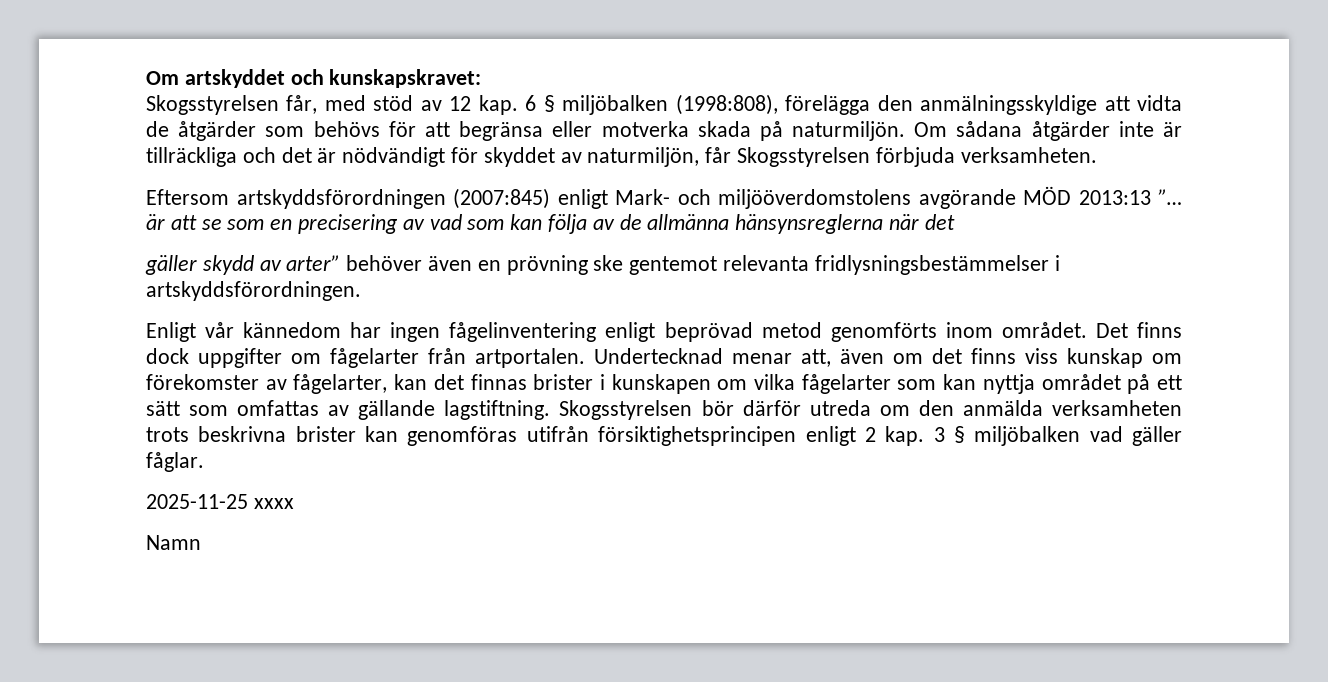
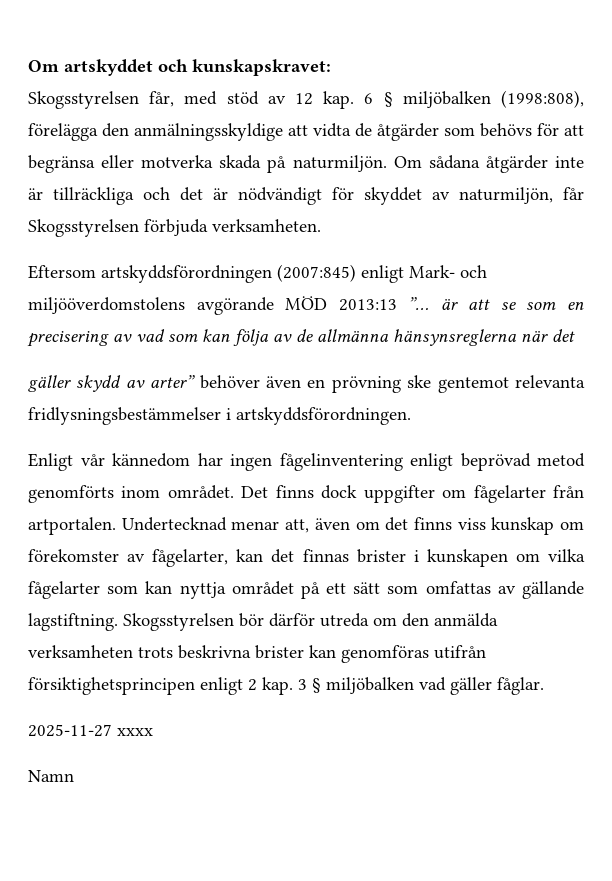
- 2025-11-25 xxxx
+ 2025-11-27 xxxx

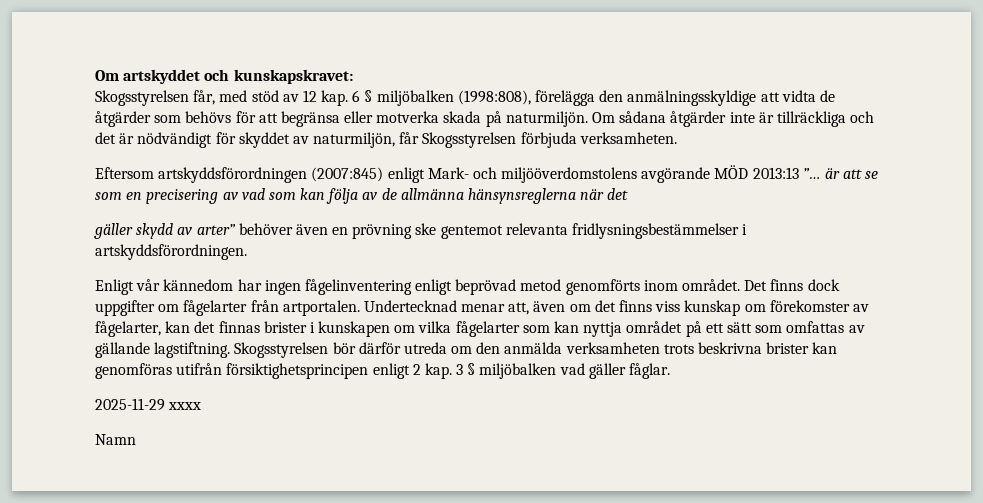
- 2025-11-27 xxxx
+ 2025-11-29 xxxx

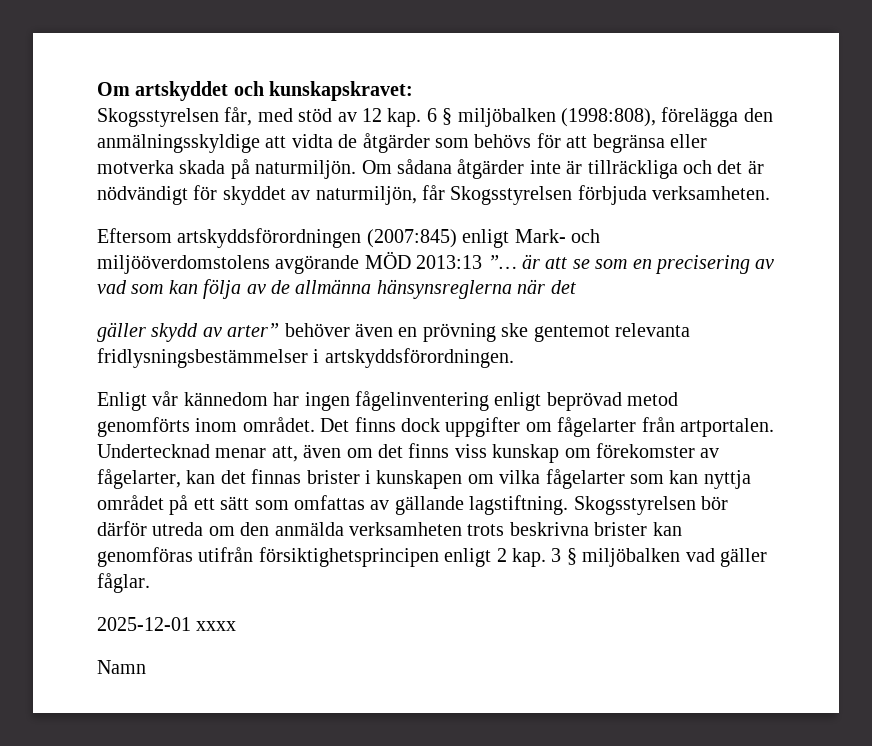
- 2025-11-29 xxxx
+ 2025-12-01 xxxx

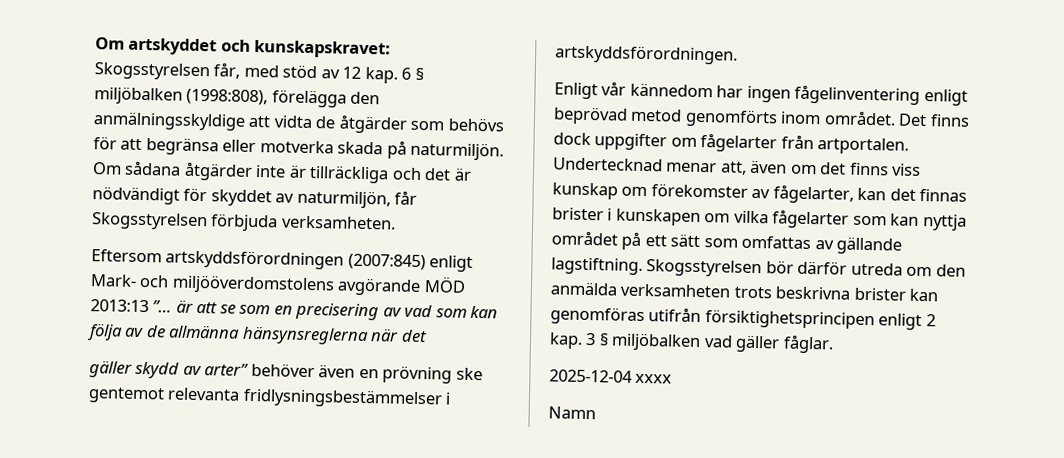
- 2025-12-01 xxxx
+ 2025-12-04 xxxx

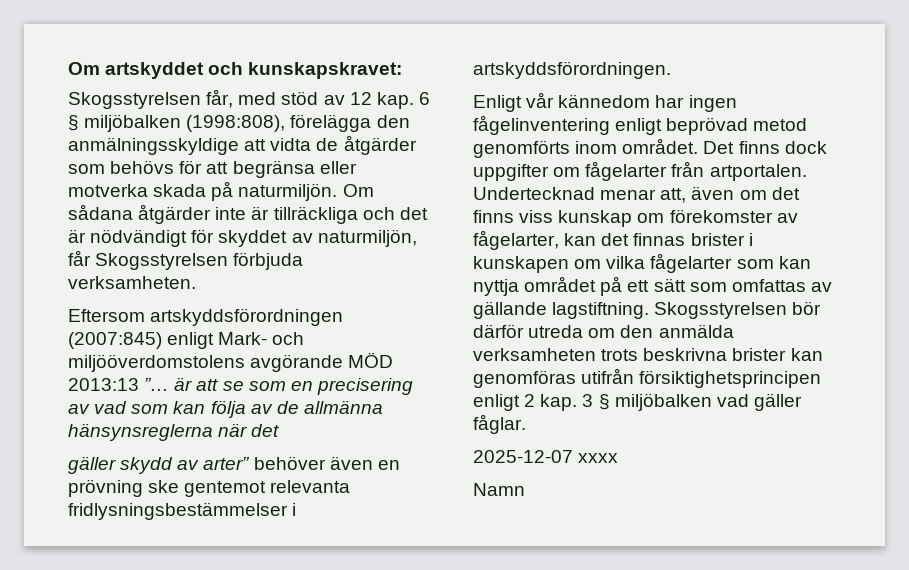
- 2025-12-04 xxxx
+ 2025-12-07 xxxx

